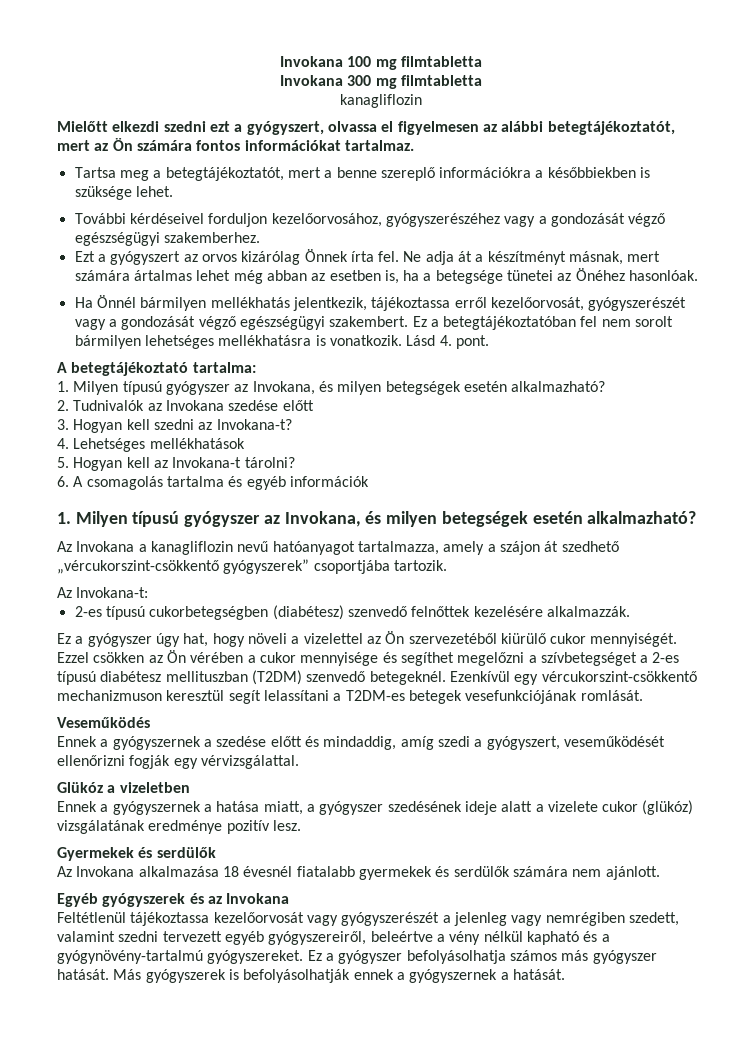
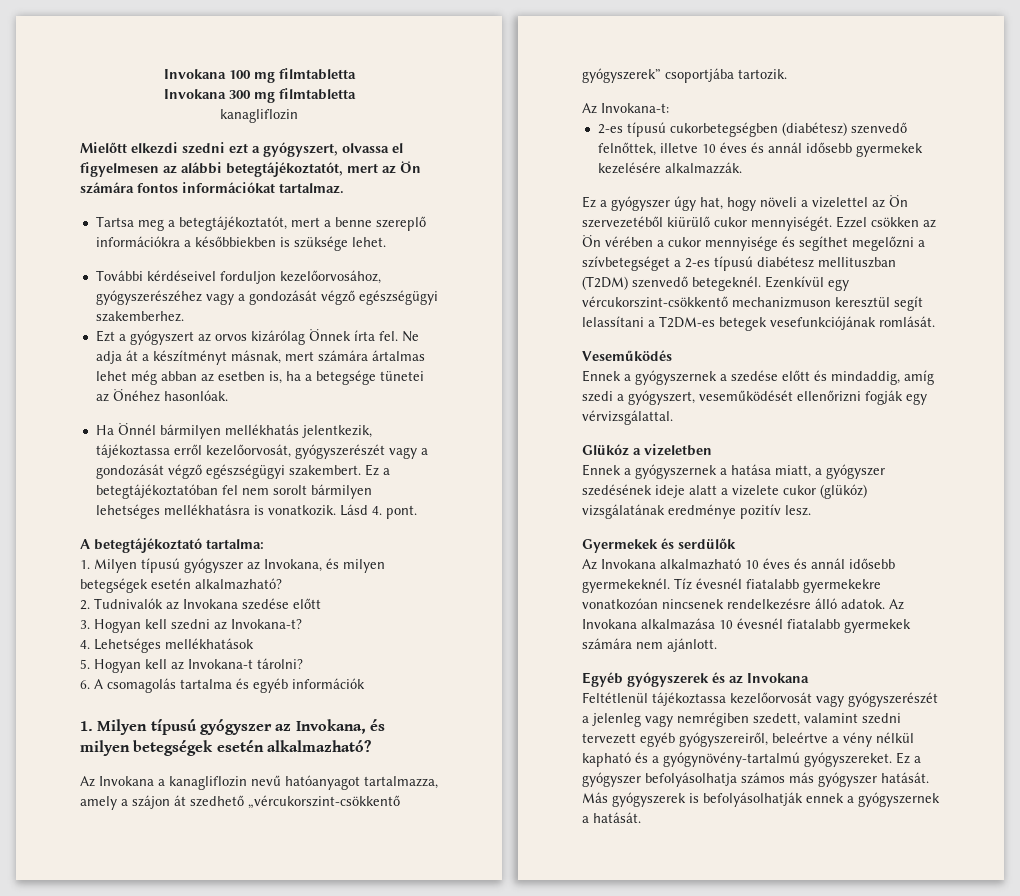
- 2-es típusú cukorbetegségben (diabétesz) szenvedő felnőttek kezelésére alkalmazzák.
+ 2-es típusú cukorbetegségben (diabétesz) szenvedő felnőttek, illetve 10 éves és annál idősebb gyermekek kezelésére alkalmazzák.
- Az Invokana alkalmazása 18 évesnél fiatalabb gyermekek és serdülők számára nem ajánlott.
+ Az Invokana alkalmazható 10 éves és annál idősebb gyermekeknél. Tíz évesnél fiatalabb gyermekekre vonatkozóan nincsenek rendelkezésre álló adatok. Az Invokana alkalmazása 10 évesnél fiatalabb gyermekek számára nem ajánlott.

